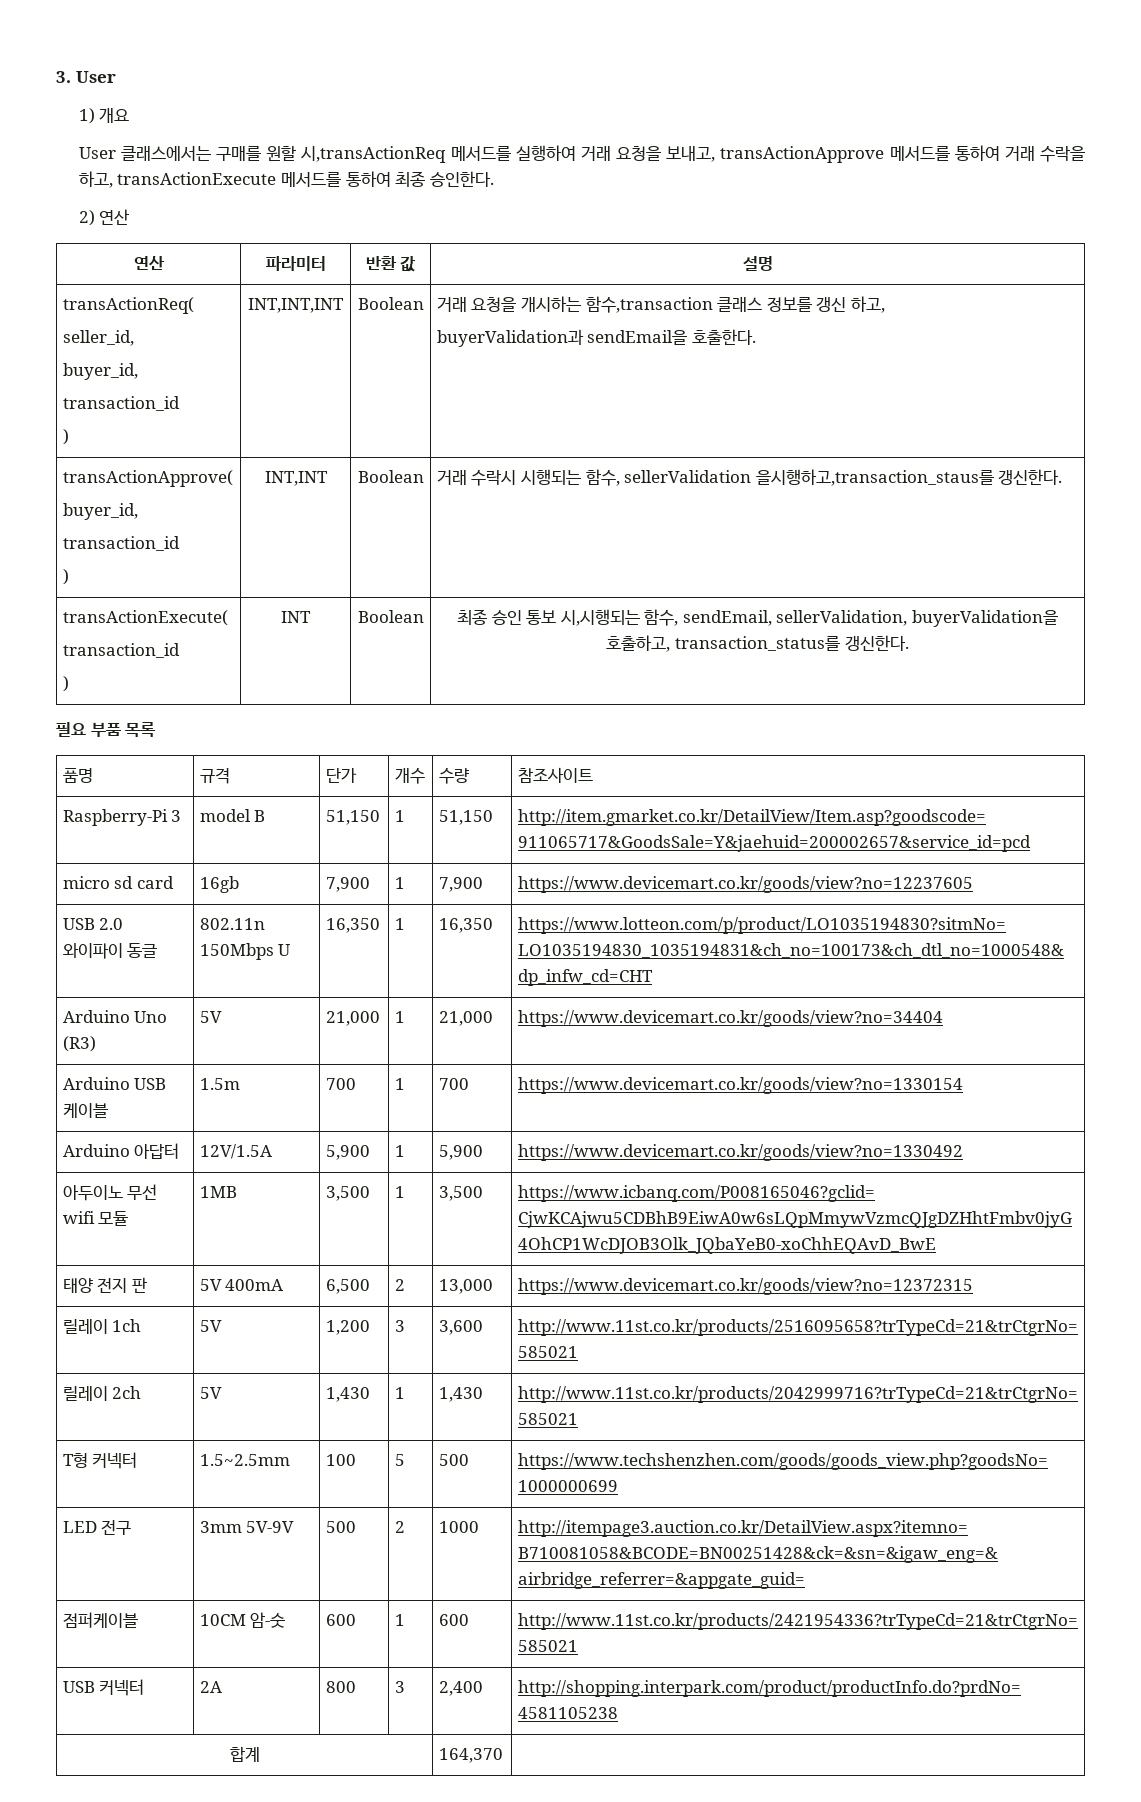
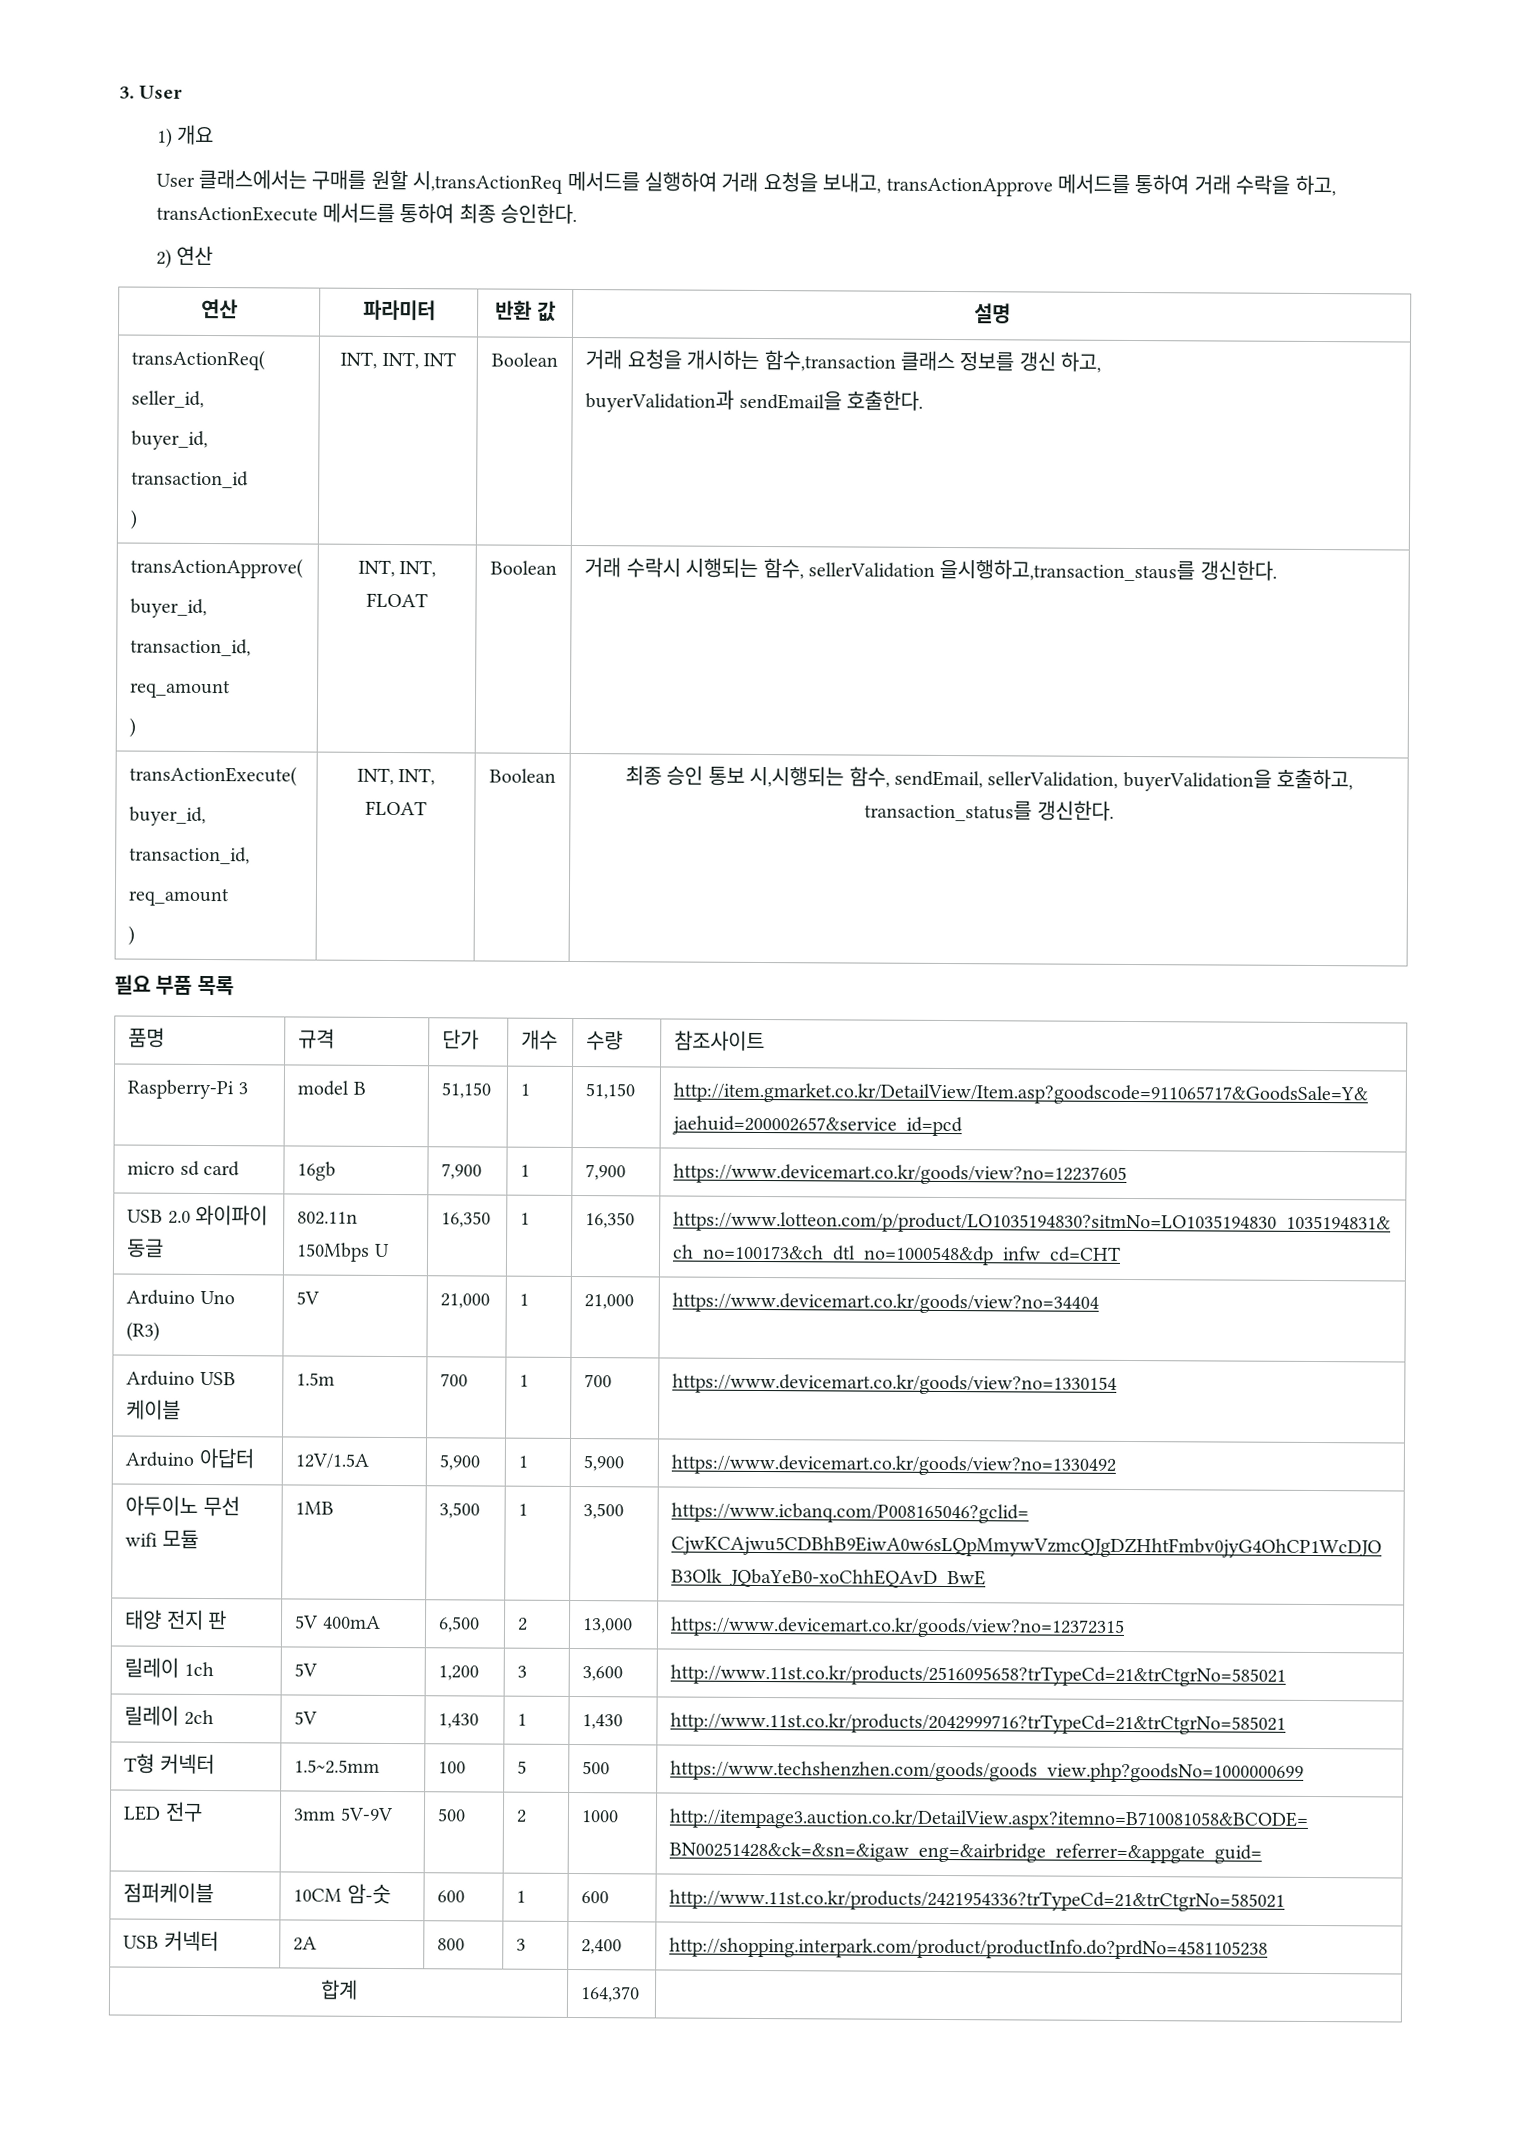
  transActionReq(
  seller_id,
  buyer_id,
  transaction_id
- ) | INT,INT,INT | Boolean | 거래 요청을 개시하는 함수,transaction 클래스 정보를 갱신 하고,
+ ) | INT, INT, INT | Boolean | 거래 요청을 개시하는 함수,transaction 클래스 정보를 갱신 하고,
  transActionApprove(
  buyer_id,
- transaction_id
- ) | INT,INT | Boolean | 거래 수락시 시행되는 함수, sellerValidation 을시행하고,transaction_staus를 갱신한다.
+ transaction_id,
+ req_amount
+ ) | INT, INT, FLOAT | Boolean | 거래 수락시 시행되는 함수, sellerValidation 을시행하고,transaction_staus를 갱신한다.
  transActionExecute(
- transaction_id
- ) | INT | Boolean | 최종 승인 통보 시,시행되는 함수, sendEmail, sellerValidation, buyerValidation을 호출하고, transaction_status를 갱신한다.
+ buyer_id,
+ transaction_id,
+ req_amount
+ ) | INT, INT, FLOAT | Boolean | 최종 승인 통보 시,시행되는 함수, sendEmail, sellerValidation, buyerValidation을 호출하고, transaction_status를 갱신한다.

